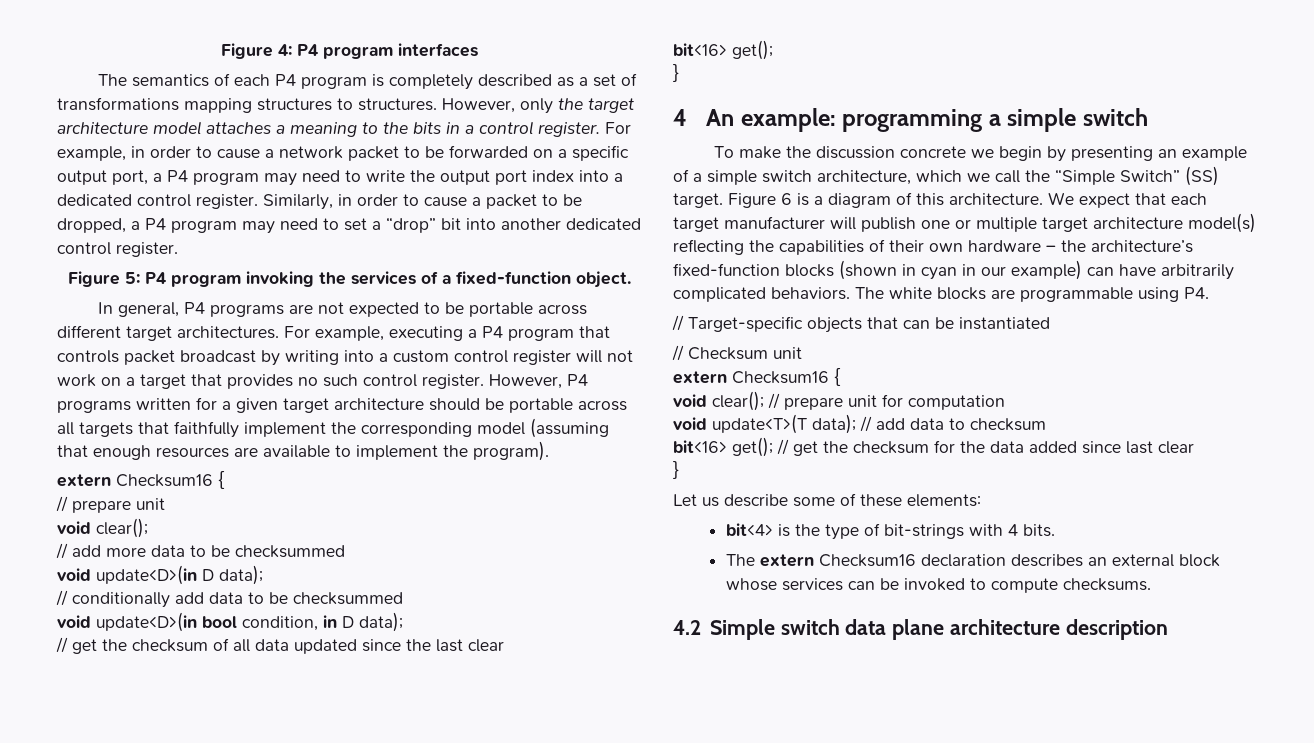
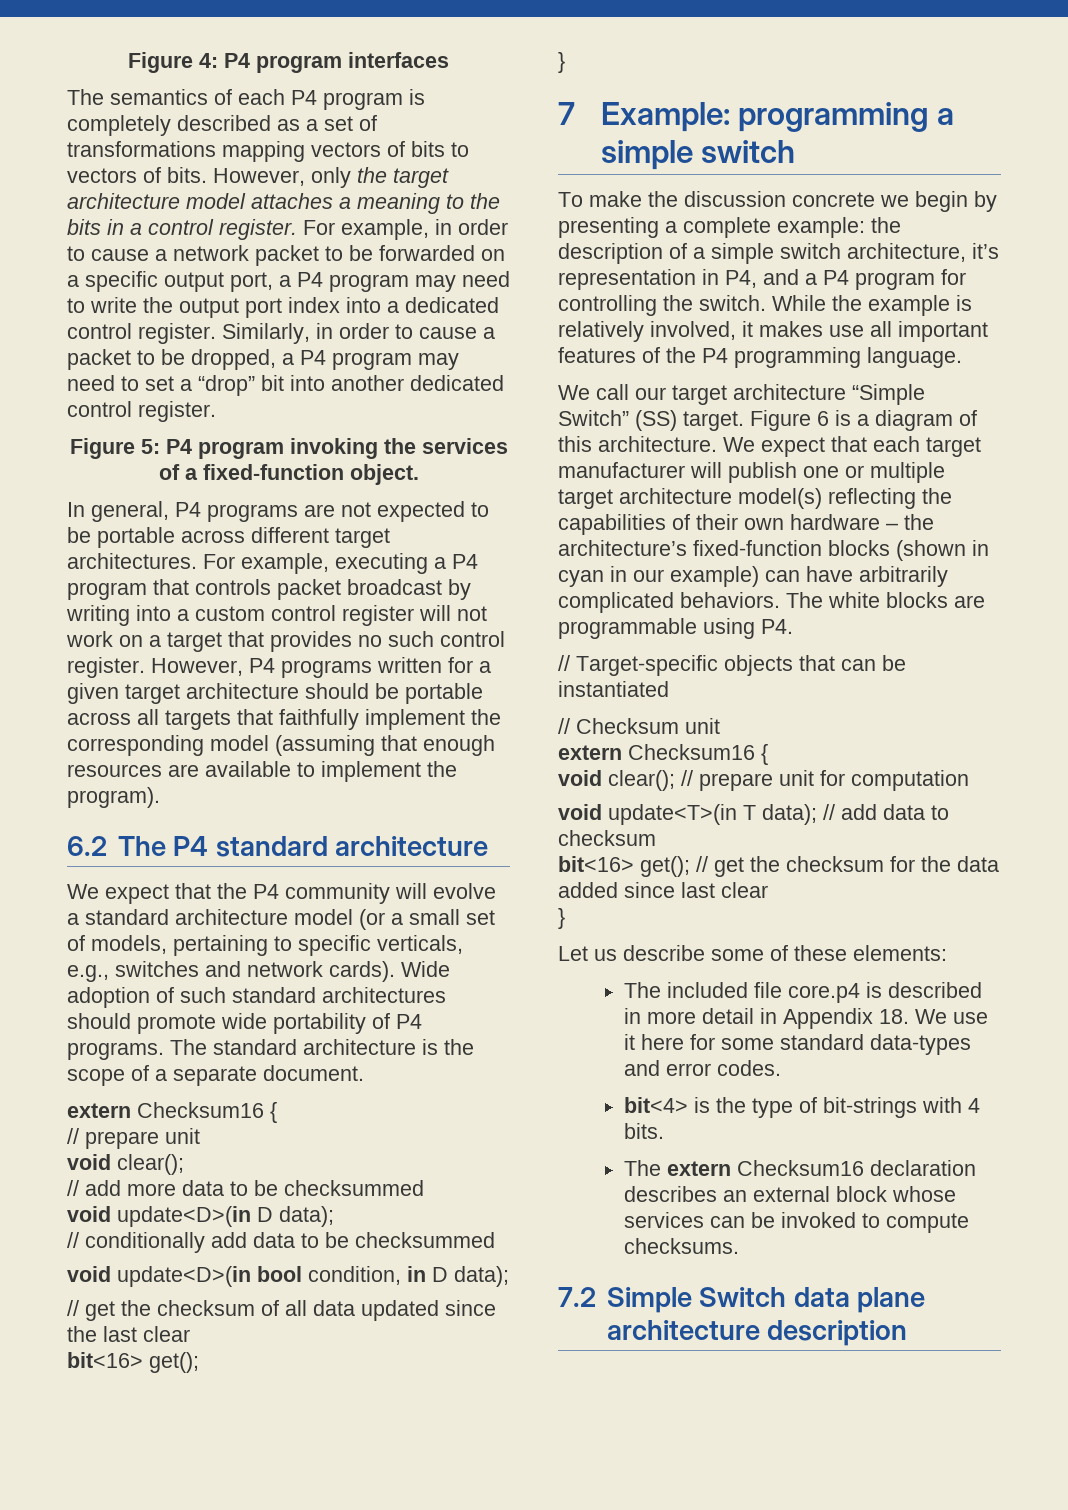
- The semantics of each P4 program is completely described as a set of transformations mapping structures to structures.
+ The semantics of each P4 program is completely described as a set of transformations mapping vectors of bits to vectors of bits.
+ 6.2 The P4 standard architecture
+ We expect that the P4 community will evolve a standard architecture model (or a small set of models, pertaining to specific verticals, e.g., switches and network cards). Wide adoption of such standard architectures should promote wide portability of P4 programs. The standard architecture is the scope of a separate document.
- 4 An example: programming a simple switch
+ 7 Example: programming a simple switch
- To make the discussion concrete we begin by presenting an example of a simple switch architecture, which we call the “Simple Switch” (SS) target.
+ To make the discussion concrete we begin by presenting a complete example: the description of a simple switch architecture, it’s representation in P4, and a P4 program for controlling the switch. While the example is relatively involved, it makes use all important features of the P4 programming language.
+ We call our target architecture “Simple Switch” (SS) target.
- void update<T>(T data); // add data to checksum
+ void update<T>(in T data); // add data to checksum
+ The included file core.p4 is described in more detail in Appendix 18. We use it here for some standard data-types and error codes.
- 4.2 Simple switch data plane architecture description
+ 7.2 Simple Switch data plane architecture description

